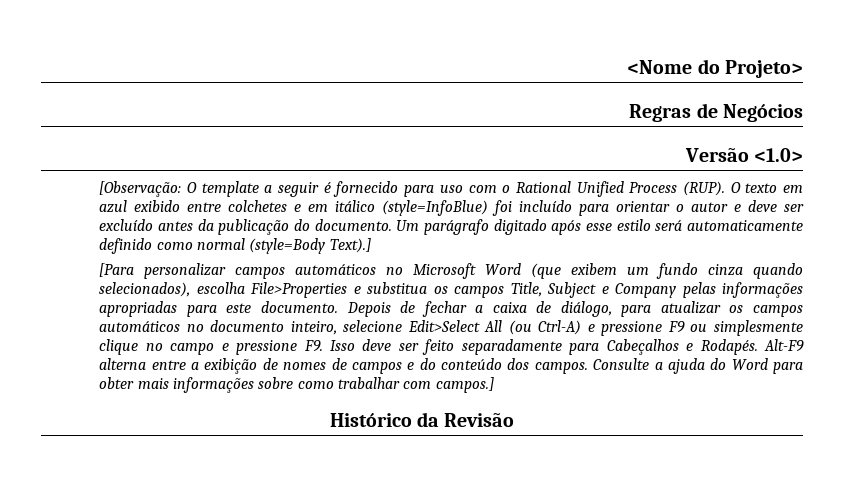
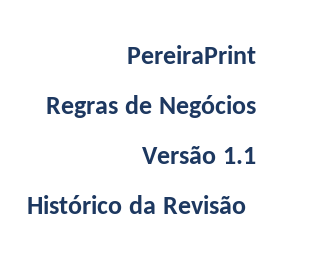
- <Nome do Projeto>
+ PereiraPrint
- Versão <1.0>
- [Observação: O template a seguir é fornecido para uso com o Rational Unified Process (RUP). O texto em azul exibido entre colchetes e em itálico (style=InfoBlue) foi incluído para orientar o autor e deve ser excluído antes da publicação do documento. Um parágrafo digitado após esse estilo será automaticamente definido como normal (style=Body Text).]
- [Para personalizar campos automáticos no Microsoft Word (que exibem um fundo cinza quando selecionados), escolha File>Properties e substitua os campos Title, Subject e Company pelas informações apropriadas para este documento. Depois de fechar a caixa de diálogo, para atualizar os campos automáticos no documento inteiro, selecione Edit>Select All (ou Ctrl-A) e pressione F9 ou simplesmente clique no campo e pressione F9. Isso deve ser feito separadamente para Cabeçalhos e Rodapés. Alt-F9 alterna entre a exibição de nomes de campos e do conteúdo dos campos. Consulte a ajuda do Word para obter mais informações sobre como trabalhar com campos.]
+ Versão 1.1

